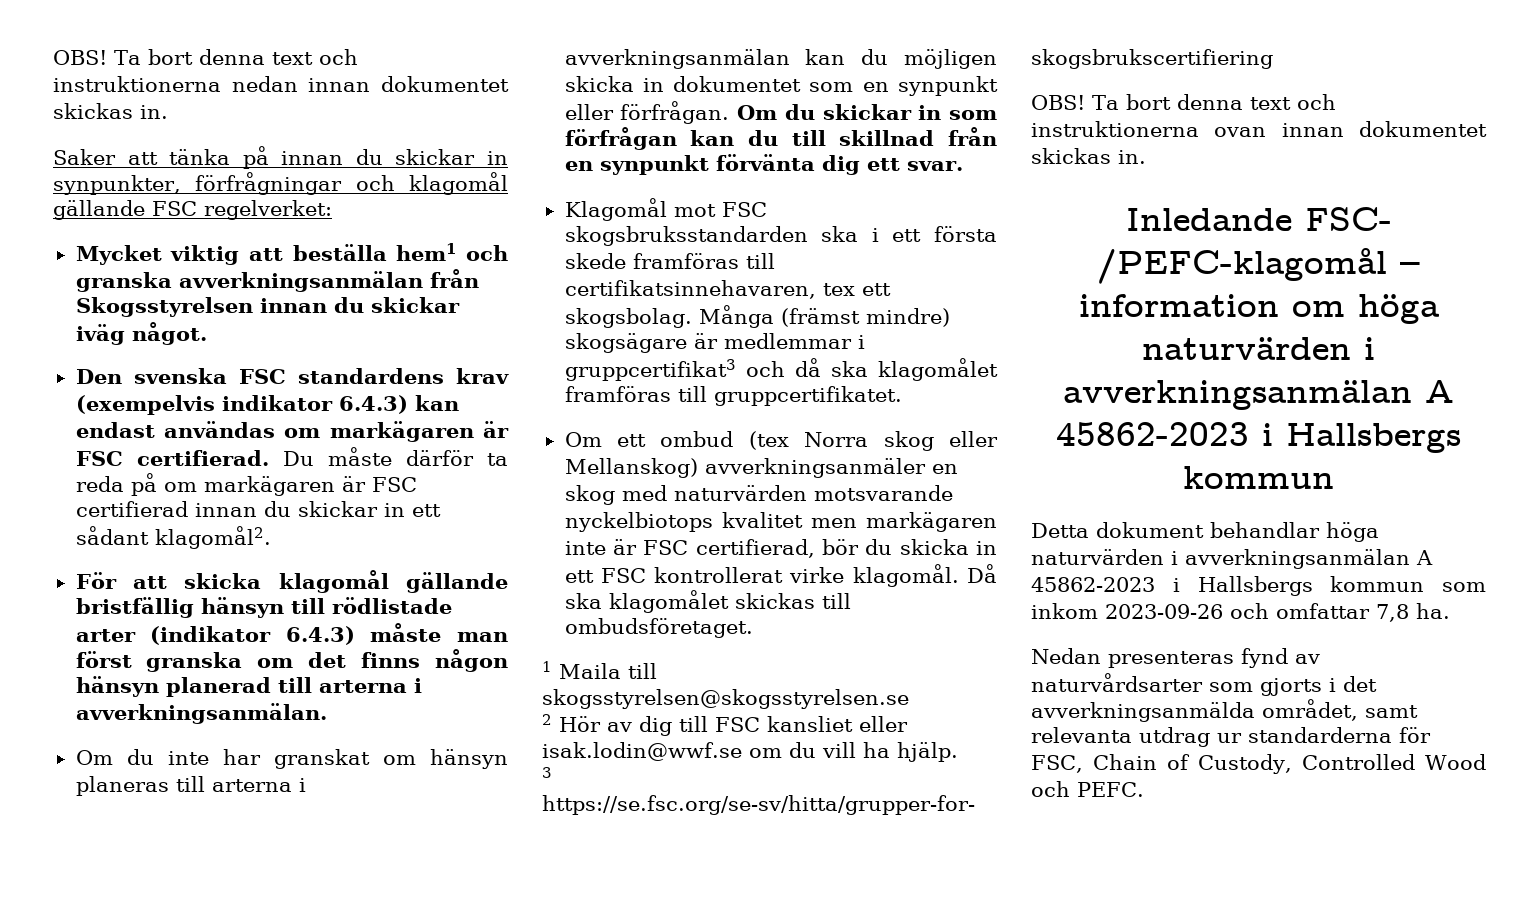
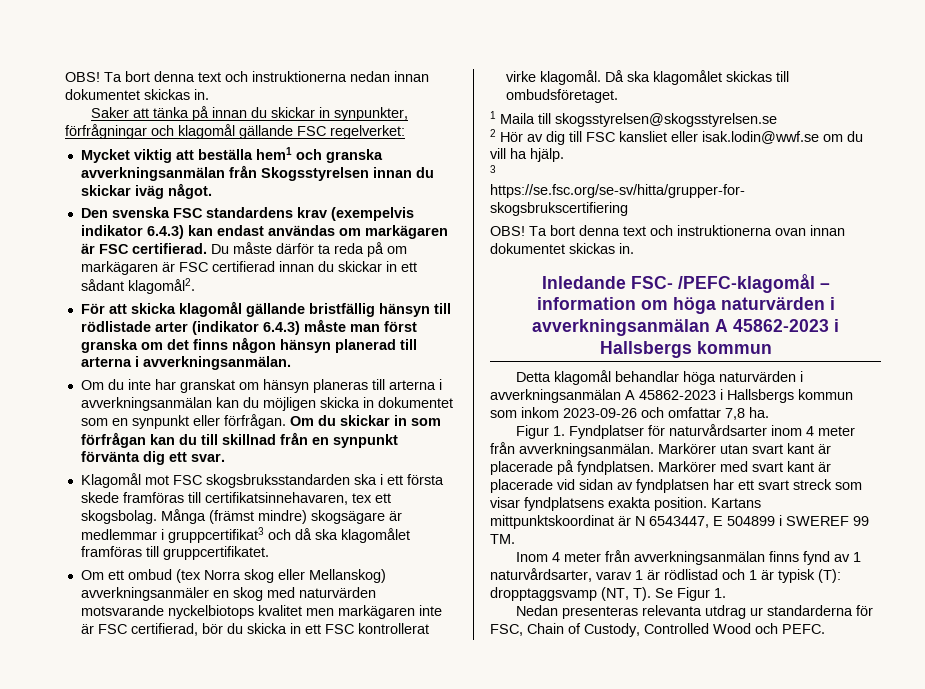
- Detta dokument behandlar höga naturvärden i avverkningsanmälan A 45862-2023 i Hallsbergs kommun som inkom 2023-09-26 och omfattar 7,8 ha.
+ Detta klagomål behandlar höga naturvärden i avverkningsanmälan A 45862-2023 i Hallsbergs kommun som inkom 2023-09-26 och omfattar 7,8 ha.
- Nedan presenteras fynd av naturvårdsarter som gjorts i det avverkningsanmälda området, samt relevanta utdrag ur standarderna för FSC, Chain of Custody, Controlled Wood och PEFC.
+ Figur 1. Fyndplatser för naturvårdsarter inom 4 meter från avverkningsanmälan. Markörer utan svart kant är placerade på fyndplatsen. Markörer med svart kant är placerade vid sidan av fyndplatsen har ett svart streck som visar fyndplatsens exakta position. Kartans mittpunktskoordinat är N 6543447, E 504899 i SWEREF 99 TM.
+ Inom 4 meter från avverkningsanmälan finns fynd av 1 naturvårdsarter, varav 1 är rödlistad och 1 är typisk (T): dropptaggsvamp (NT, T). Se Figur 1.
+ Nedan presenteras relevanta utdrag ur standarderna för FSC, Chain of Custody, Controlled Wood och PEFC.

